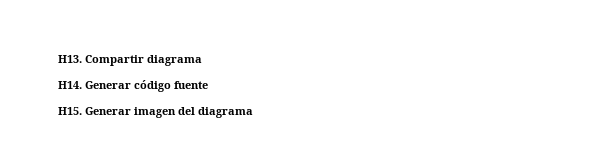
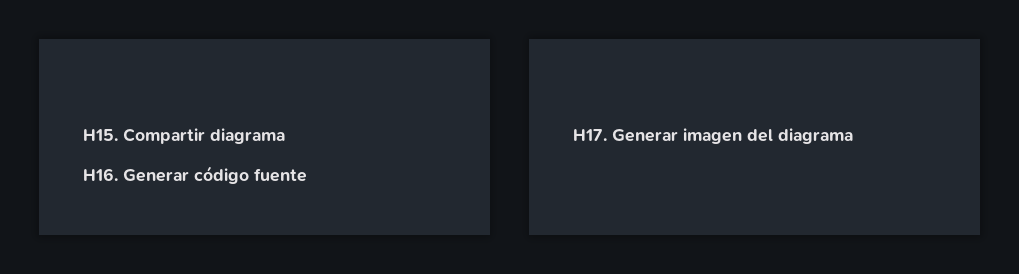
- H13. Compartir diagrama
+ H15. Compartir diagrama
- H14. Generar código fuente
+ H16. Generar código fuente
- H15. Generar imagen del diagrama
+ H17. Generar imagen del diagrama

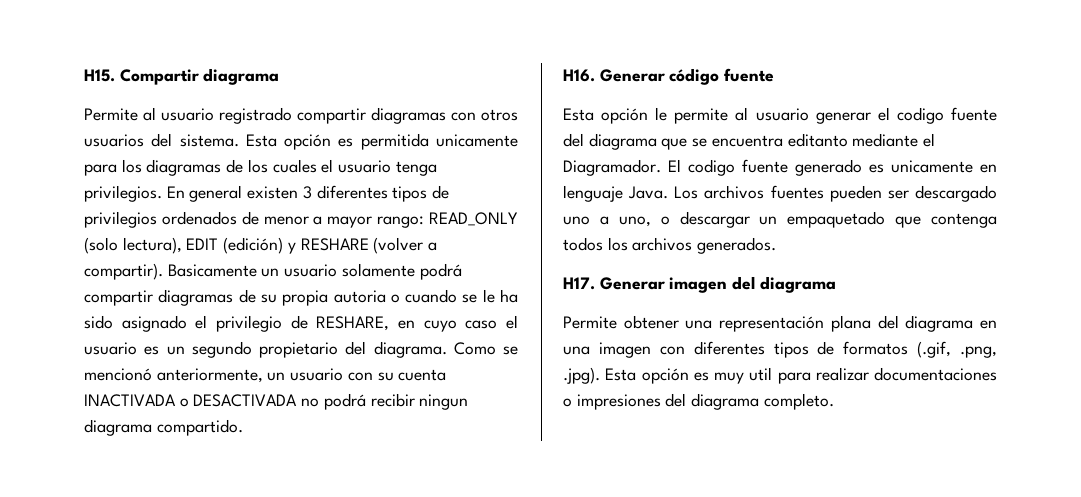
+ Permite al usuario registrado compartir diagramas con otros usuarios del sistema. Esta opción es permitida unicamente para los diagramas de los cuales el usuario tenga privilegios. En general existen 3 diferentes tipos de privilegios ordenados de menor a mayor rango: READ_ONLY (solo lectura), EDIT (edición) y RESHARE (volver a compartir). Basicamente un usuario solamente podrá compartir diagramas de su propia autoria o cuando se le ha sido asignado el privilegio de RESHARE, en cuyo caso el usuario es un segundo propietario del diagrama. Como se mencionó anteriormente, un usuario con su cuenta INACTIVADA o DESACTIVADA no podrá recibir ningun diagrama compartido.
  H16. Generar código fuente
+ Esta opción le permite al usuario generar el codigo fuente del diagrama que se encuentra editanto mediante el Diagramador. El codigo fuente generado es unicamente en lenguaje Java. Los archivos fuentes pueden ser descargado uno a uno, o descargar un empaquetado que contenga todos los archivos generados.
+ Permite obtener una representación plana del diagrama en una imagen con diferentes tipos de formatos (.gif, .png, .jpg). Esta opción es muy util para realizar documentaciones o impresiones del diagrama completo.

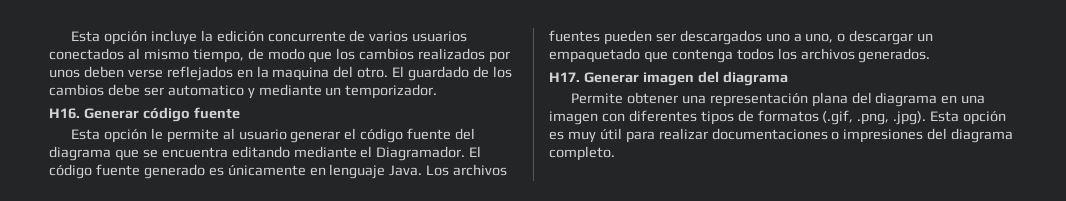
- H15. Compartir diagrama
- Permite al usuario registrado compartir diagramas con otros usuarios del sistema. Esta opción es permitida unicamente para los diagramas de los cuales el usuario tenga privilegios. En general existen 3 diferentes tipos de privilegios ordenados de menor a mayor rango: READ_ONLY (solo lectura), EDIT (edición) y RESHARE (volver a compartir). Basicamente un usuario solamente podrá compartir diagramas de su propia autoria o cuando se le ha sido asignado el privilegio de RESHARE, en cuyo caso el usuario es un segundo propietario del diagrama. Como se mencionó anteriormente, un usuario con su cuenta INACTIVADA o DESACTIVADA no podrá recibir ningun diagrama compartido.
+ Esta opción incluye la edición concurrente de varios usuarios conectados al mismo tiempo, de modo que los cambios realizados por unos deben verse reflejados en la maquina del otro. El guardado de los cambios debe ser automatico y mediante un temporizador.
- Esta opción le permite al usuario generar el codigo fuente del diagrama que se encuentra editanto mediante el Diagramador.
+ Esta opción le permite al usuario generar el código fuente del diagrama que se encuentra editando mediante el Diagramador.
- El codigo fuente generado es unicamente en lenguaje Java.
+ El código fuente generado es únicamente en lenguaje Java.
- Los archivos fuentes pueden ser descargado uno a uno, o descargar un empaquetado que contenga todos los archivos generados.
+ Los archivos fuentes pueden ser descargados uno a uno, o descargar un empaquetado que contenga todos los archivos generados.
- Permite obtener una representación plana del diagrama en una imagen con diferentes tipos de formatos (.gif, .png, .jpg). Esta opción es muy util para realizar documentaciones o impresiones del diagrama completo.
+ Permite obtener una representación plana del diagrama en una imagen con diferentes tipos de formatos (.gif, .png, .jpg). Esta opción es muy útil para realizar documentaciones o impresiones del diagrama completo.

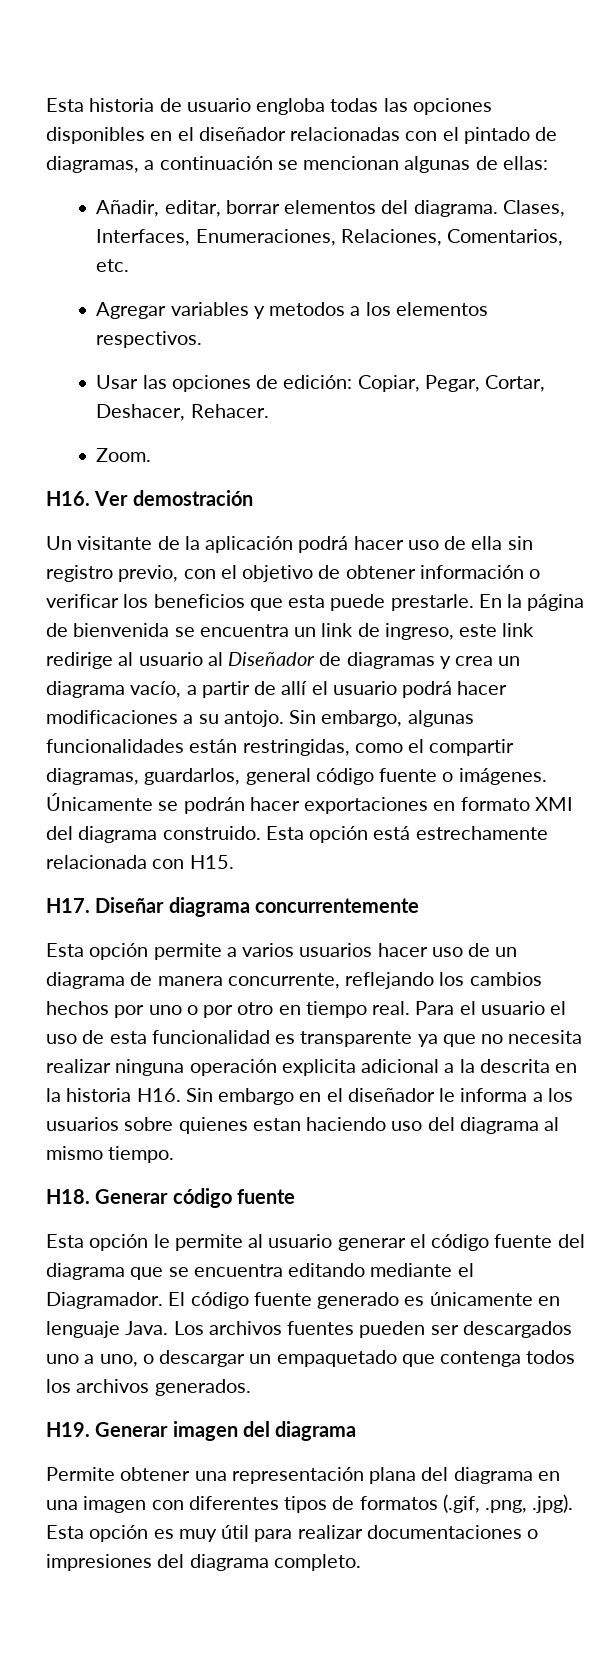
- Esta opción incluye la edición concurrente de varios usuarios conectados al mismo tiempo, de modo que los cambios realizados por unos deben verse reflejados en la maquina del otro. El guardado de los cambios debe ser automatico y mediante un temporizador.
- H16. Generar código fuente
+ Esta historia de usuario engloba todas las opciones disponibles en el diseñador relacionadas con el pintado de diagramas, a continuación se mencionan algunas de ellas:
+ Añadir, editar, borrar elementos del diagrama. Clases, Interfaces, Enumeraciones, Relaciones, Comentarios, etc.
+ Agregar variables y metodos a los elementos respectivos.
+ Usar las opciones de edición: Copiar, Pegar, Cortar, Deshacer, Rehacer.
+ Zoom.
+ H16. Ver demostración
+ Un visitante de la aplicación podrá hacer uso de ella sin registro previo, con el objetivo de obtener información o verificar los beneficios que esta puede prestarle. En la página de bienvenida se encuentra un link de ingreso, este link redirige al usuario al Diseñador de diagramas y crea un diagrama vacío, a partir de allí el usuario podrá hacer modificaciones a su antojo. Sin embargo, algunas funcionalidades están restringidas, como el compartir diagramas, guardarlos, general código fuente o imágenes. Únicamente se podrán hacer exportaciones en formato XMI del diagrama construido. Esta opción está estrechamente relacionada con H15.
+ H17. Diseñar diagrama concurrentemente
+ Esta opción permite a varios usuarios hacer uso de un diagrama de manera concurrente, reflejando los cambios hechos por uno o por otro en tiempo real. Para el usuario el uso de esta funcionalidad es transparente ya que no necesita realizar ninguna operación explicita adicional a la descrita en la historia H16. Sin embargo en el diseñador le informa a los usuarios sobre quienes estan haciendo uso del diagrama al mismo tiempo.
+ H18. Generar código fuente
- H17. Generar imagen del diagrama
+ H19. Generar imagen del diagrama

